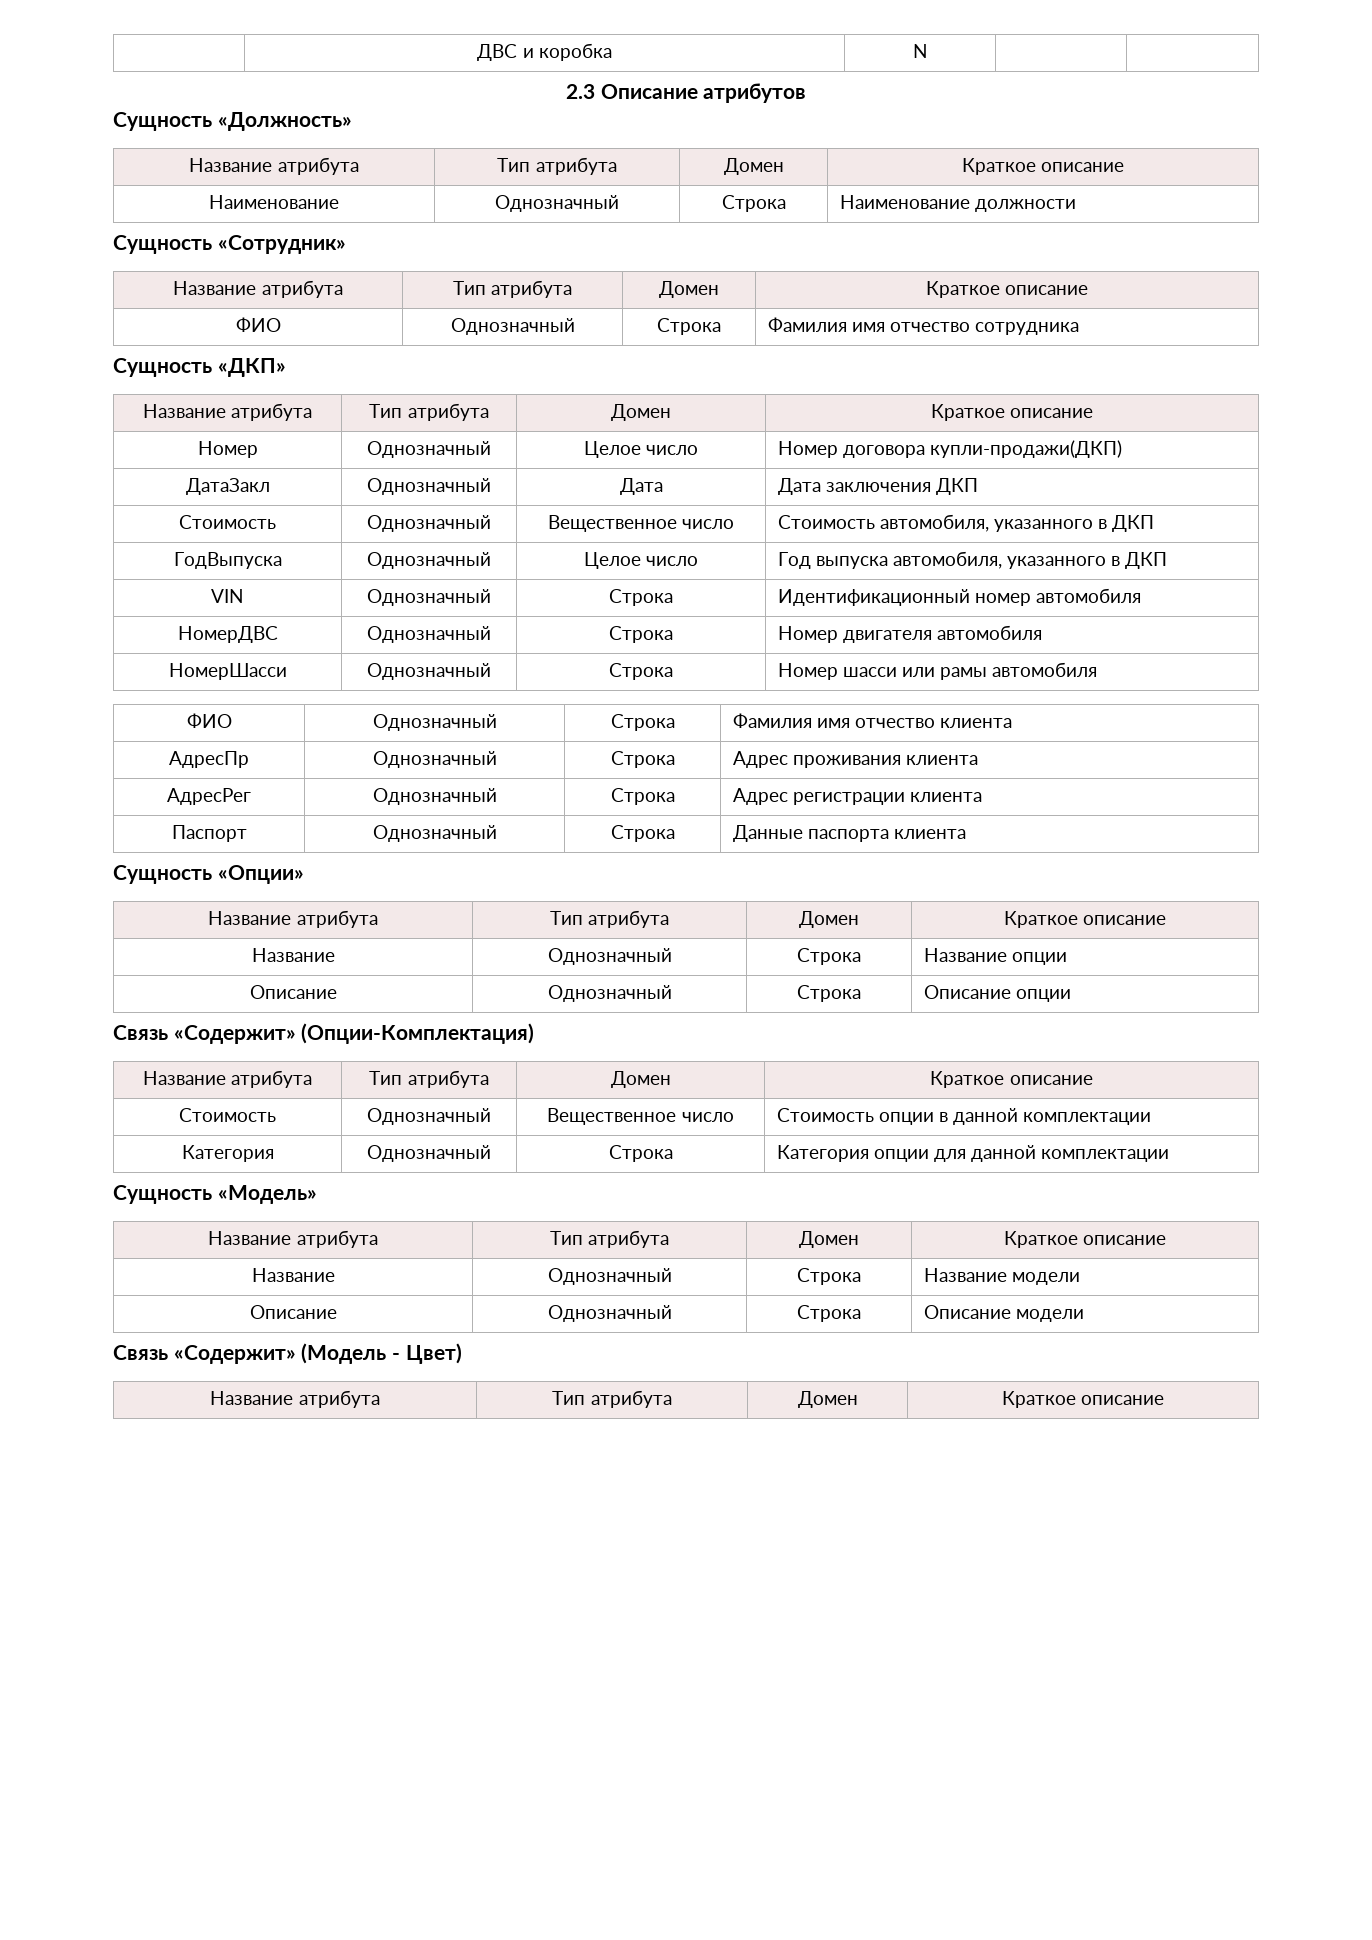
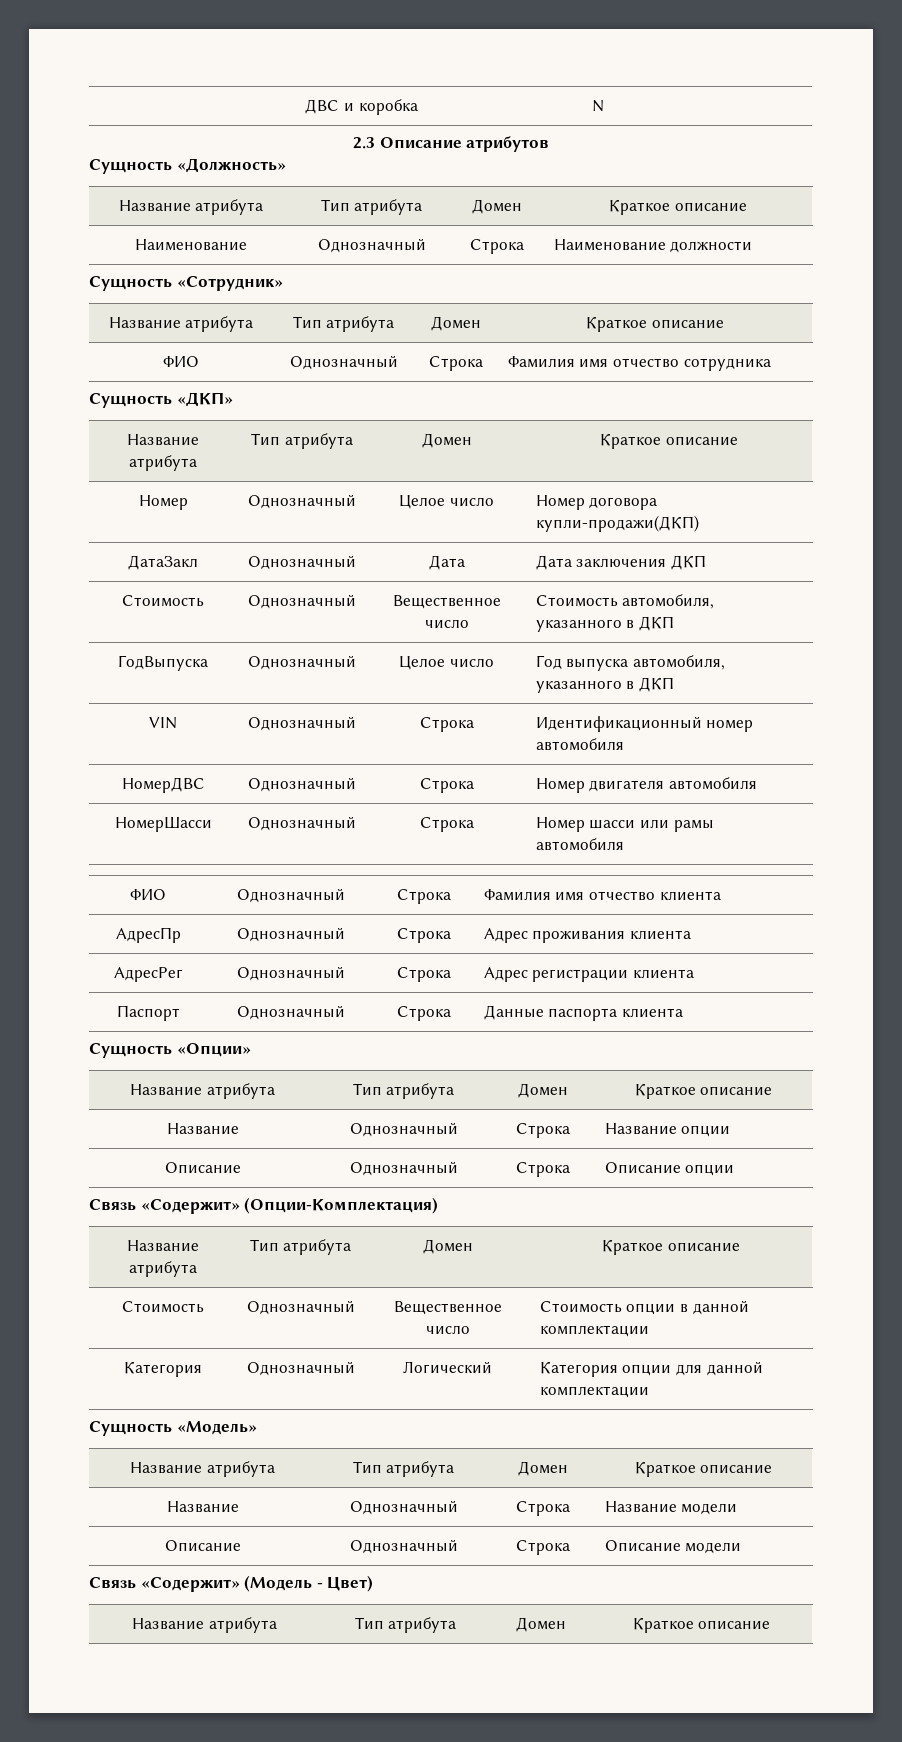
- Категория | Однозначный | Строка | Категория опции для данной комплектации
+ Категория | Однозначный | Логический | Категория опции для данной комплектации

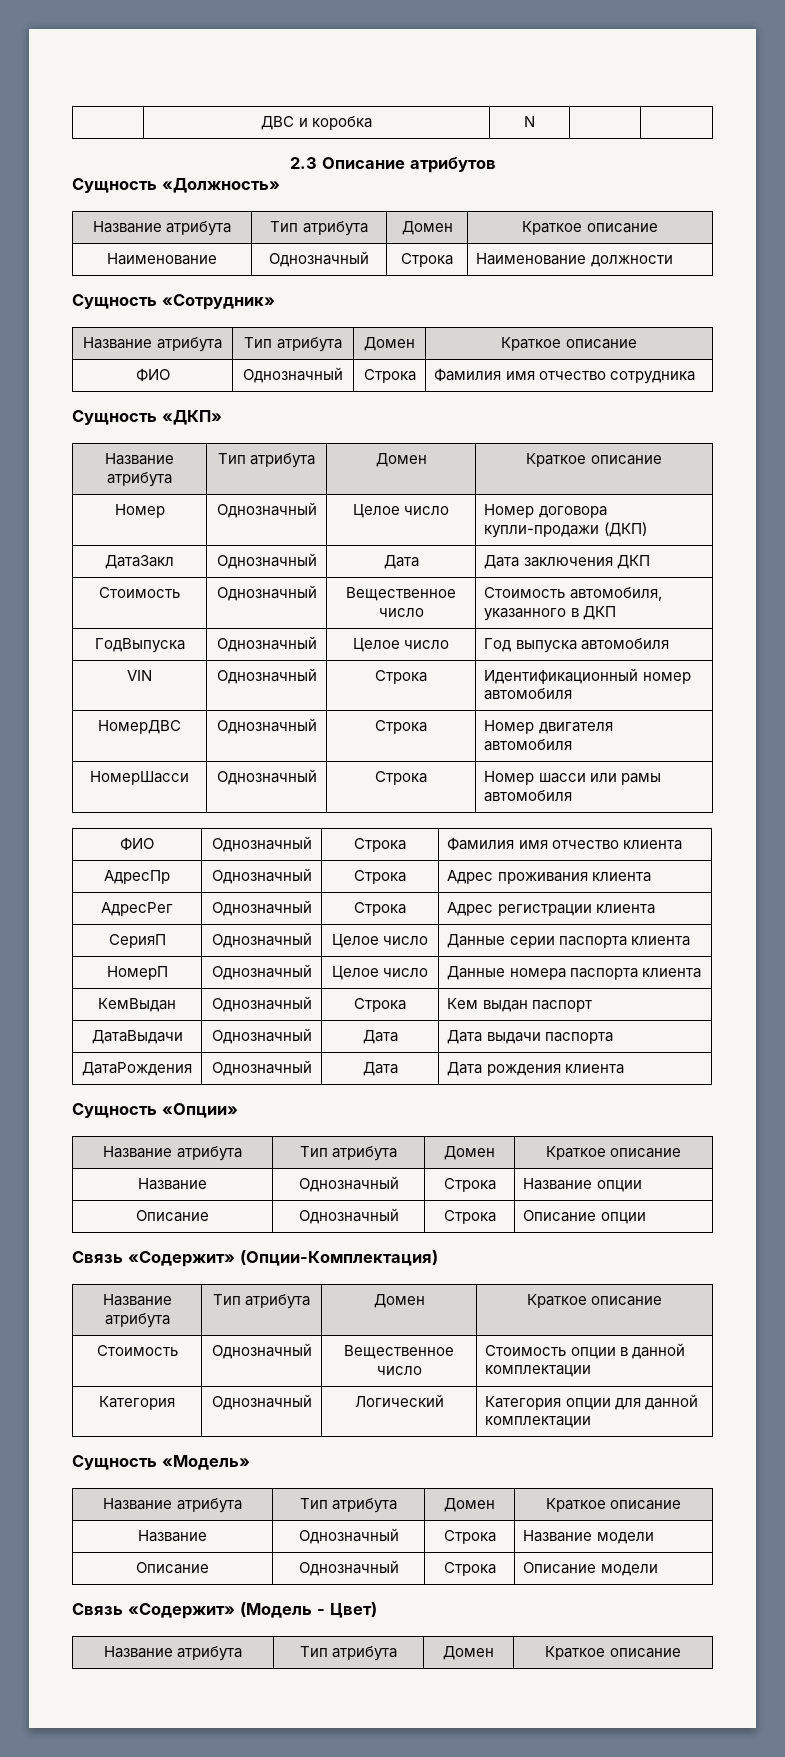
- Номер | Однозначный | Целое число | Номер договора купли-продажи(ДКП)
+ Номер | Однозначный | Целое число | Номер договора купли-продажи (ДКП)
- ГодВыпуска | Однозначный | Целое число | Год выпуска автомобиля, указанного в ДКП
+ ГодВыпуска | Однозначный | Целое число | Год выпуска автомобиля
- Паспорт | Однозначный | Строка | Данные паспорта клиента
+ СерияП | Однозначный | Целое число | Данные серии паспорта клиента
+ НомерП | Однозначный | Целое число | Данные номера паспорта клиента
+ КемВыдан | Однозначный | Строка | Кем выдан паспорт
+ ДатаВыдачи | Однозначный | Дата | Дата выдачи паспорта
+ ДатаРождения | Однозначный | Дата | Дата рождения клиента

